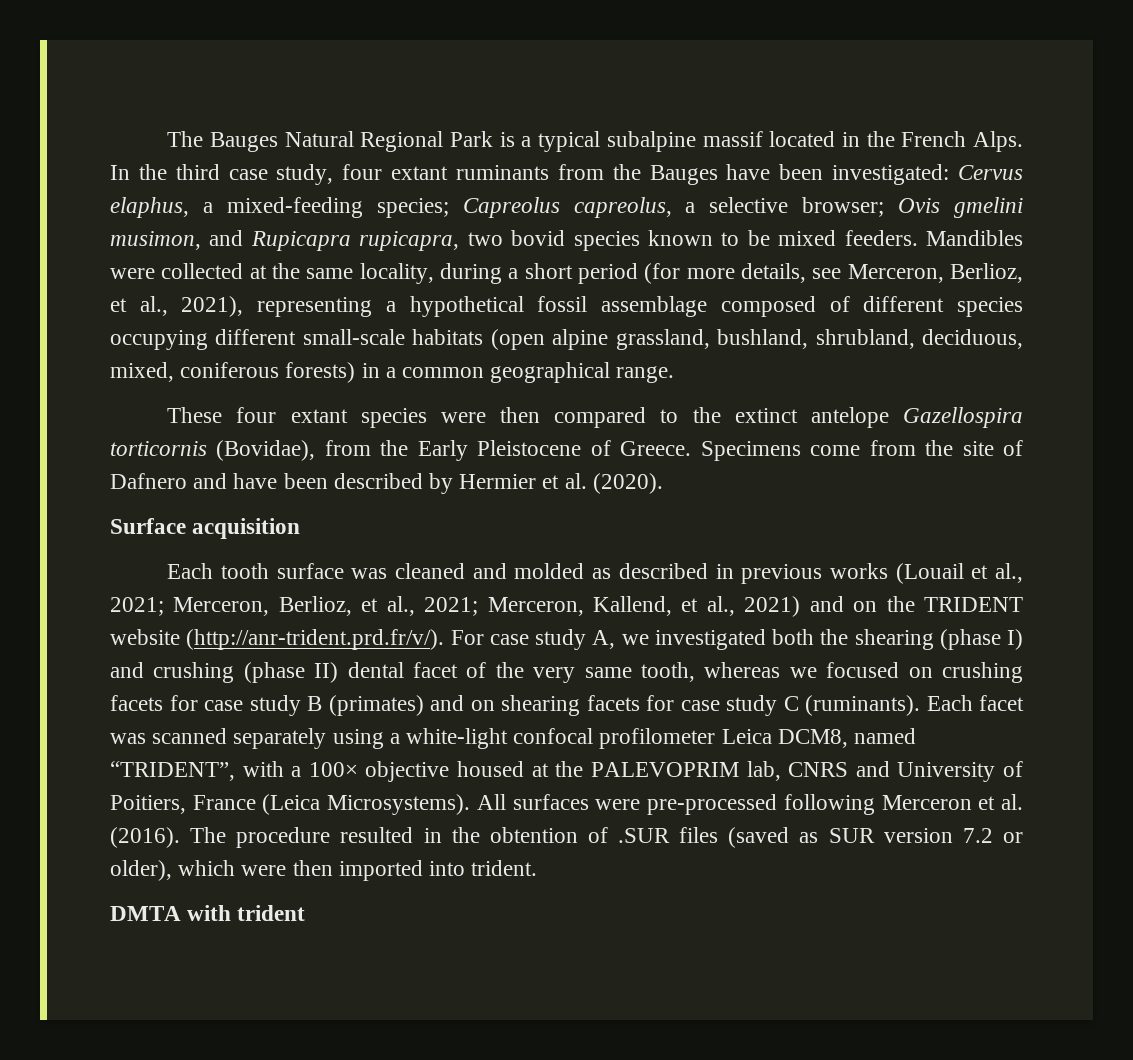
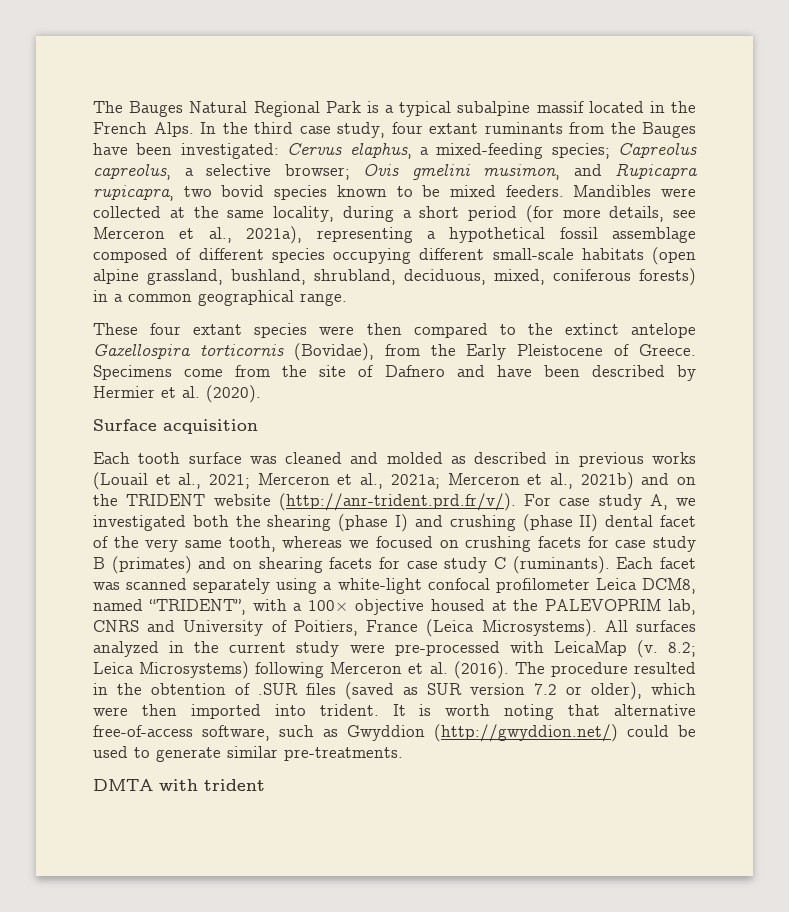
- Mandibles were collected at the same locality, during a short period (for more details, see Merceron, Berlioz, et al., 2021), representing a hypothetical fossil assemblage composed of different species occupying different small-scale habitats (open alpine grassland, bushland, shrubland, deciduous, mixed, coniferous forests) in a common geographical range.
+ Mandibles were collected at the same locality, during a short period (for more details, see Merceron et al., 2021a), representing a hypothetical fossil assemblage composed of different species occupying different small-scale habitats (open alpine grassland, bushland, shrubland, deciduous, mixed, coniferous forests) in a common geographical range.
- Merceron, Berlioz, et al., 2021; Merceron, Kallend, et al., 2021) and on the TRIDENT website (http://anr-trident.prd.fr/v/). For case study A, we investigated both the shearing (phase I) and crushing (phase II) dental facet of the very same tooth, whereas we focused on crushing facets for case study B (primates) and on shearing facets for case study C (ruminants).
+ Merceron et al., 2021a; Merceron et al., 2021b) and on the TRIDENT website (http://anr-trident.prd.fr/v/). For case study A, we investigated both the shearing (phase I) and crushing (phase II) dental facet of the very same tooth, whereas we focused on crushing facets for case study B (primates) and on shearing facets for case study C (ruminants).
- All surfaces were pre-processed following Merceron et al. (2016).
+ All surfaces analyzed in the current study were pre-processed with LeicaMap (v. 8.2; Leica Microsystems) following Merceron et al. (2016).
+ It is worth noting that alternative free-of-access software, such as Gwyddion (http://gwyddion.net/) could be used to generate similar pre-treatments.

